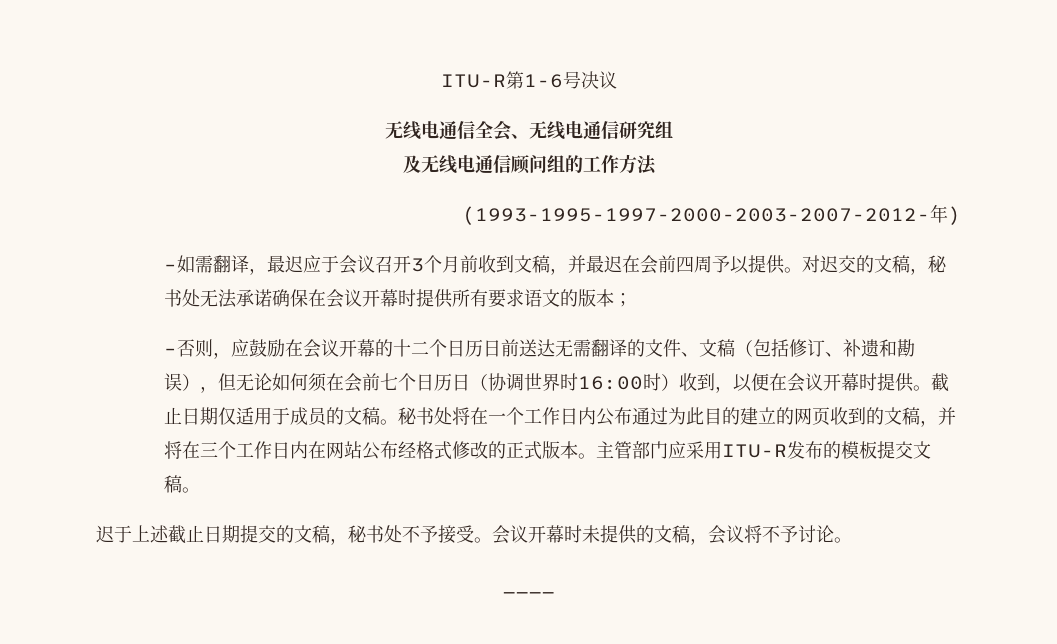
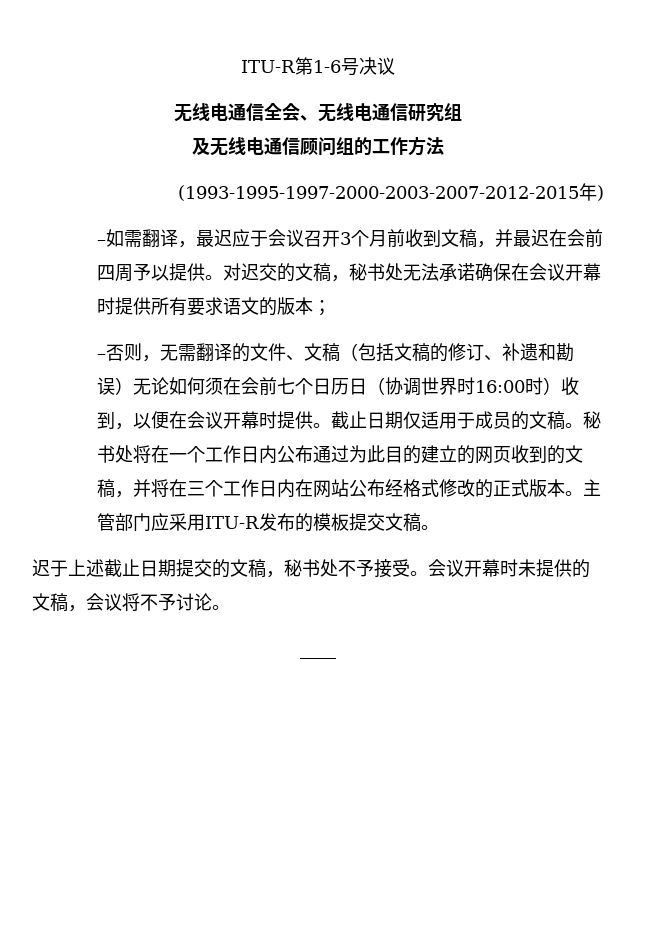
- (1993-1995-1997-2000-2003-2007-2012-年)
+ (1993-1995-1997-2000-2003-2007-2012-2015年)
- –否则，应鼓励在会议开幕的十二个日历日前送达无需翻译的文件、文稿（包括修订、补遗和勘误），但无论如何须在会前七个日历日（协调世界时16:00时）收到，以便在会议开幕时提供。
+ –否则，无需翻译的文件、文稿（包括文稿的修订、补遗和勘误）无论如何须在会前七个日历日（协调世界时16:00时）收到，以便在会议开幕时提供。

